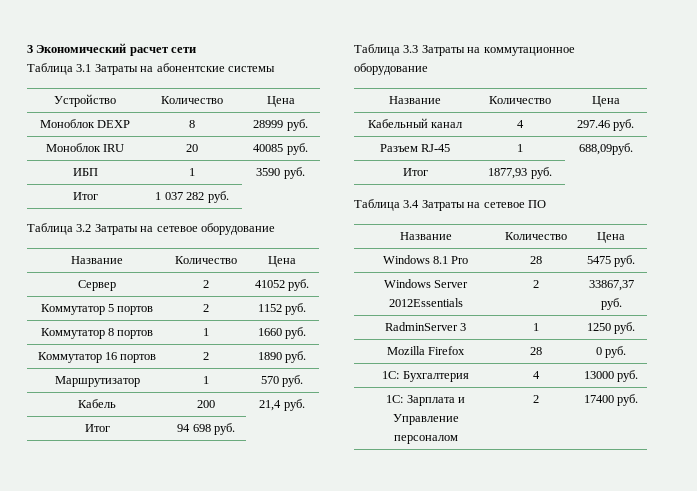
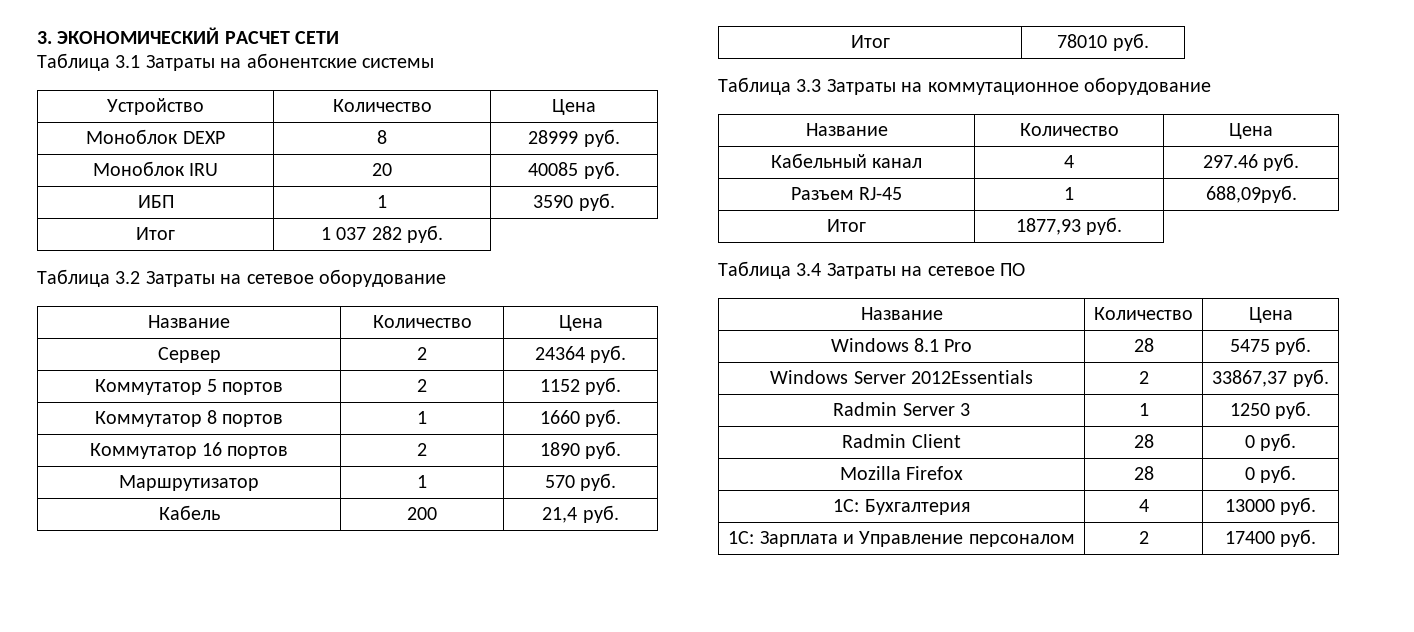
- 3 Экономический расчет сети
+ 3. ЭКОНОМИЧЕСКИЙ РАСЧЕТ СЕТИ
- Сервер | 2 | 41052 руб.
+ Сервер | 2 | 24364 руб.
- Итог | 94 698 руб.
+ Итог | 78010 руб.
- RadminServer 3 | 1 | 1250 руб.
+ Radmin Server 3 | 1 | 1250 руб.
+ Radmin Client | 28 | 0 руб.

